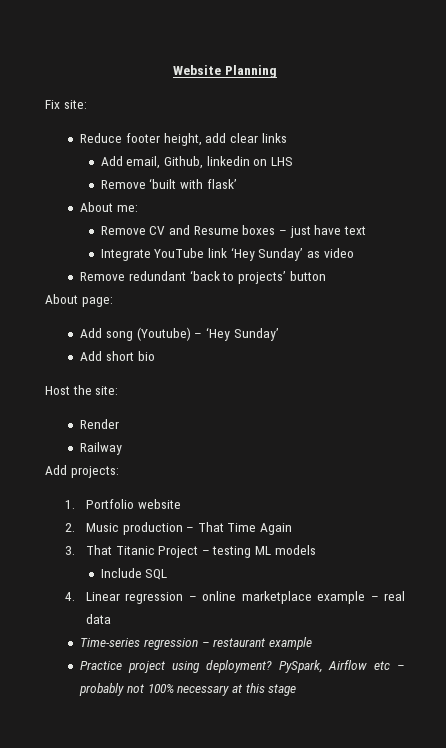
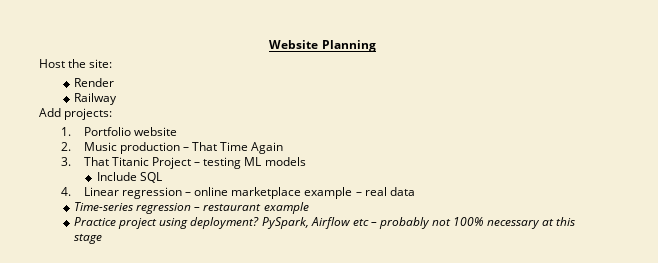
- Fix site:
- Reduce footer height, add clear links
- Add email, Github, linkedin on LHS
- Remove ‘built with flask’
- About me:
- Remove CV and Resume boxes – just have text
- Integrate YouTube link ‘Hey Sunday’ as video
- Remove redundant ‘back to projects’ button
- About page:
- Add song (Youtube) – ‘Hey Sunday’
- Add short bio

